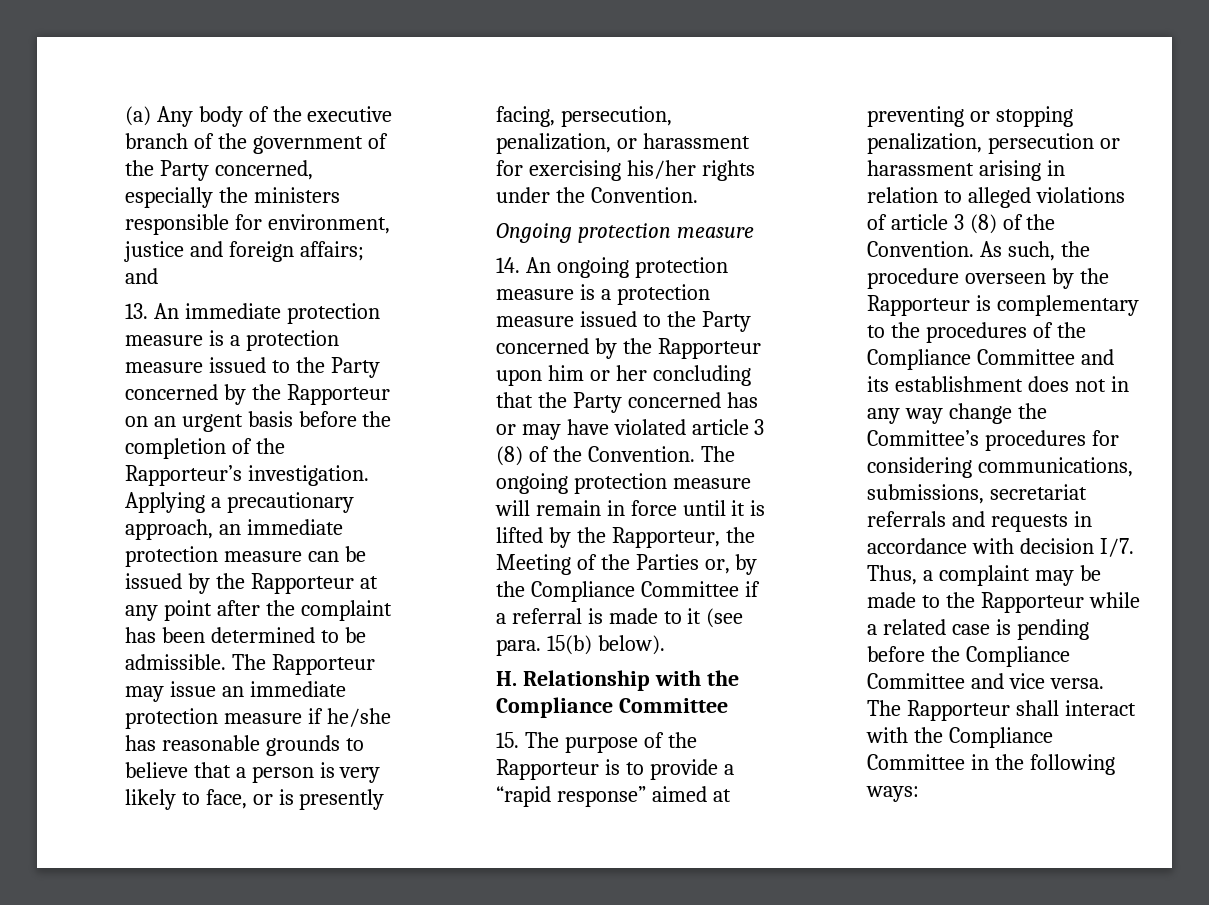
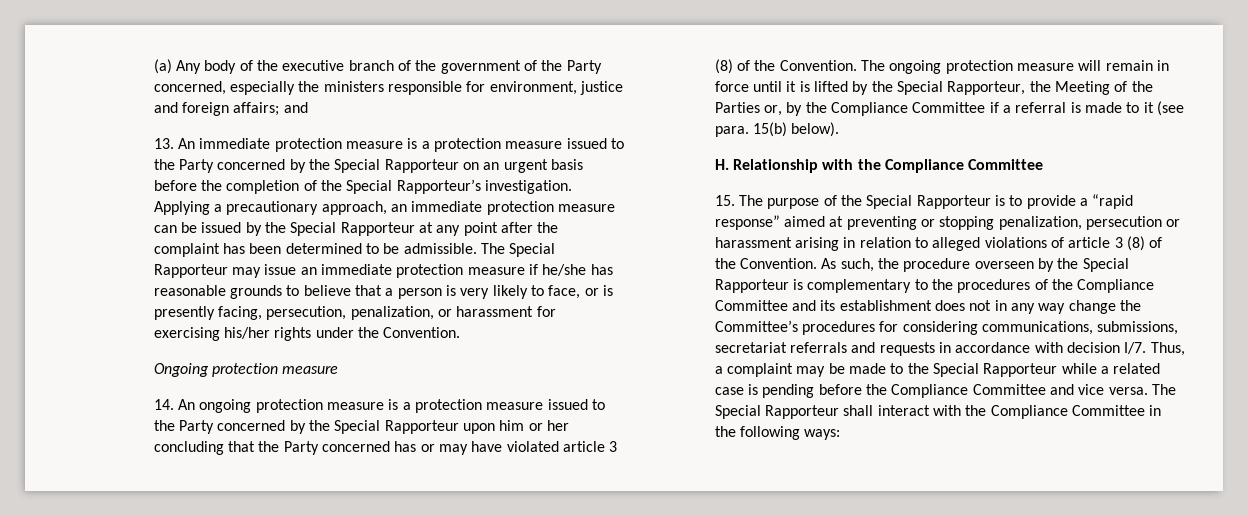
- 13. An immediate protection measure is a protection measure issued to the Party concerned by the Rapporteur on an urgent basis before the completion of the Rapporteur’s investigation.
+ 13. An immediate protection measure is a protection measure issued to the Party concerned by the Special Rapporteur on an urgent basis before the completion of the Special Rapporteur’s investigation.
- Applying a precautionary approach, an immediate protection measure can be issued by the Rapporteur at any point after the complaint has been determined to be admissible.
+ Applying a precautionary approach, an immediate protection measure can be issued by the Special Rapporteur at any point after the complaint has been determined to be admissible.
- The Rapporteur may issue an immediate protection measure if he/she has reasonable grounds to believe that a person is very likely to face, or is presently facing, persecution, penalization, or harassment for exercising his/her rights under the Convention.
+ The Special Rapporteur may issue an immediate protection measure if he/she has reasonable grounds to believe that a person is very likely to face, or is presently facing, persecution, penalization, or harassment for exercising his/her rights under the Convention.
- 14. An ongoing protection measure is a protection measure issued to the Party concerned by the Rapporteur upon him or her concluding that the Party concerned has or may have violated article 3 (8) of the Convention.
+ 14. An ongoing protection measure is a protection measure issued to the Party concerned by the Special Rapporteur upon him or her concluding that the Party concerned has or may have violated article 3 (8) of the Convention.
- The ongoing protection measure will remain in force until it is lifted by the Rapporteur, the Meeting of the Parties or, by the Compliance Committee if a referral is made to it (see para. 15(b) below).
+ The ongoing protection measure will remain in force until it is lifted by the Special Rapporteur, the Meeting of the Parties or, by the Compliance Committee if a referral is made to it (see para. 15(b) below).
- 15. The purpose of the Rapporteur is to provide a “rapid response” aimed at preventing or stopping penalization, persecution or harassment arising in relation to alleged violations of article 3 (8) of the Convention.
+ 15. The purpose of the Special Rapporteur is to provide a “rapid response” aimed at preventing or stopping penalization, persecution or harassment arising in relation to alleged violations of article 3 (8) of the Convention.
- As such, the procedure overseen by the Rapporteur is complementary to the procedures of the Compliance Committee and its establishment does not in any way change the Committee’s procedures for considering communications, submissions, secretariat referrals and requests in accordance with decision I/7. Thus, a complaint may be made to the Rapporteur while a related case is pending before the Compliance Committee and vice versa.
+ As such, the procedure overseen by the Special Rapporteur is complementary to the procedures of the Compliance Committee and its establishment does not in any way change the Committee’s procedures for considering communications, submissions, secretariat referrals and requests in accordance with decision I/7. Thus, a complaint may be made to the Special Rapporteur while a related case is pending before the Compliance Committee and vice versa.
- The Rapporteur shall interact with the Compliance Committee in the following ways:
+ The Special Rapporteur shall interact with the Compliance Committee in the following ways:

